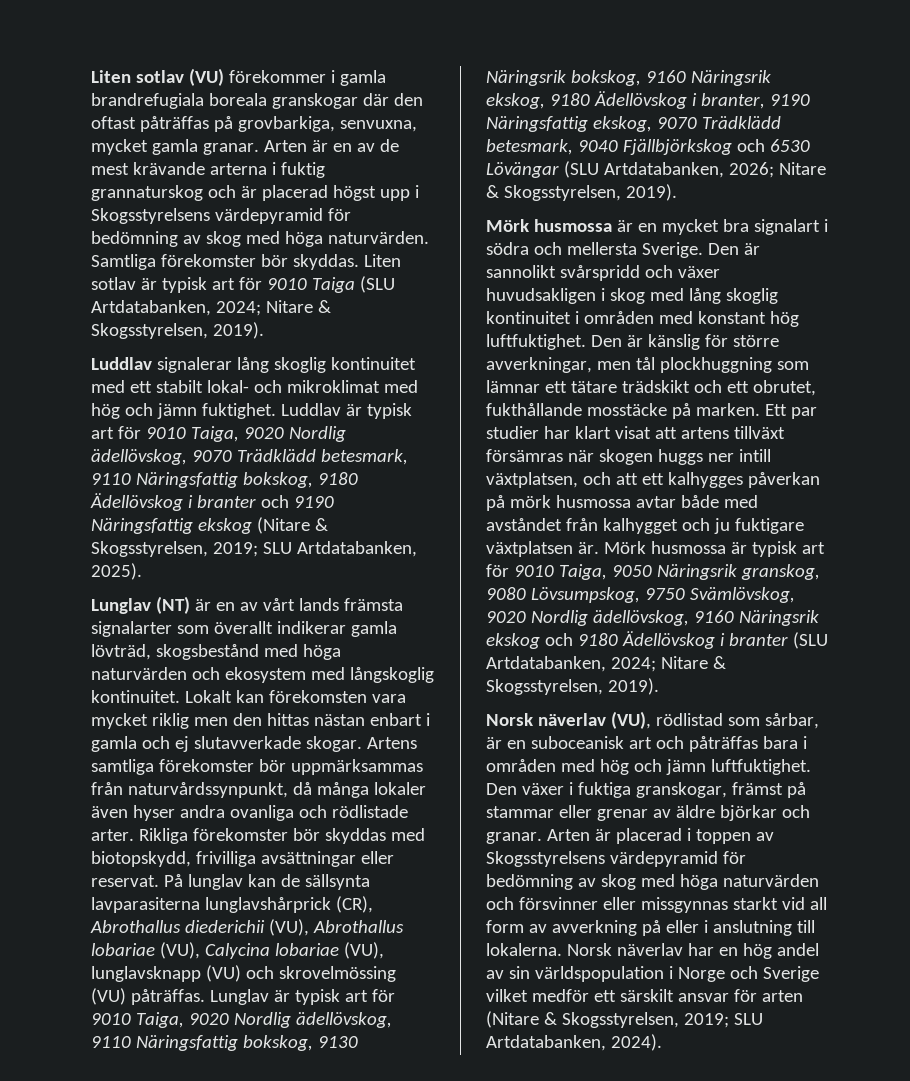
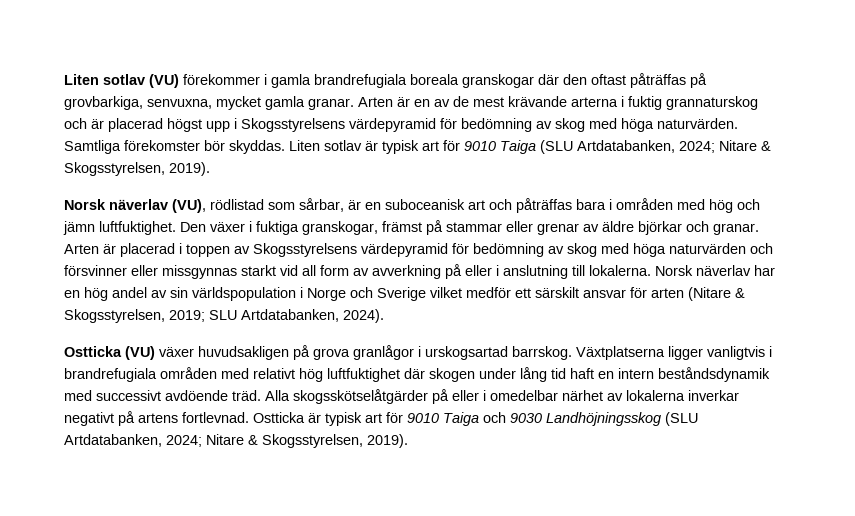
- Luddlav signalerar lång skoglig kontinuitet med ett stabilt lokal- och mikroklimat med hög och jämn fuktighet. Luddlav är typisk art för 9010 Taiga, 9020 Nordlig ädellövskog, 9070 Trädklädd betesmark, 9110 Näringsfattig bokskog, 9180 Ädellövskog i branter och 9190 Näringsfattig ekskog (Nitare & Skogsstyrelsen, 2019; SLU Artdatabanken, 2025).
- Lunglav (NT) är en av vårt lands främsta signalarter som överallt indikerar gamla lövträd, skogsbestånd med höga naturvärden och ekosystem med långskoglig kontinuitet. Lokalt kan förekomsten vara mycket riklig men den hittas nästan enbart i gamla och ej slutavverkade skogar. Artens samtliga förekomster bör uppmärksammas från naturvårdssynpunkt, då många lokaler även hyser andra ovanliga och rödlistade arter. Rikliga förekomster bör skyddas med biotopskydd, frivilliga avsättningar eller reservat. På lunglav kan de sällsynta lavparasiterna lunglavshårprick (CR), Abrothallus diederichii (VU), Abrothallus lobariae (VU), Calycina lobariae (VU), lunglavsknapp (VU) och skrovelmössing (VU) påträffas. Lunglav är typisk art för 9010 Taiga, 9020 Nordlig ädellövskog, 9110 Näringsfattig bokskog, 9130 Näringsrik bokskog, 9160 Näringsrik ekskog, 9180 Ädellövskog i branter, 9190 Näringsfattig ekskog, 9070 Trädklädd betesmark, 9040 Fjällbjörkskog och 6530 Lövängar (SLU Artdatabanken, 2026; Nitare & Skogsstyrelsen, 2019).
- Mörk husmossa är en mycket bra signalart i södra och mellersta Sverige. Den är sannolikt svårspridd och växer huvudsakligen i skog med lång skoglig kontinuitet i områden med konstant hög luftfuktighet. Den är känslig för större avverkningar, men tål plockhuggning som lämnar ett tätare trädskikt och ett obrutet, fukthållande mosstäcke på marken. Ett par studier har klart visat att artens tillväxt försämras när skogen huggs ner intill växtplatsen, och att ett kalhygges påverkan på mörk husmossa avtar både med avståndet från kalhygget och ju fuktigare växtplatsen är. Mörk husmossa är typisk art för 9010 Taiga, 9050 Näringsrik granskog, 9080 Lövsumpskog, 9750 Svämlövskog, 9020 Nordlig ädellövskog, 9160 Näringsrik ekskog och 9180 Ädellövskog i branter (SLU Artdatabanken, 2024; Nitare & Skogsstyrelsen, 2019).
+ Ostticka (VU) växer huvudsakligen på grova granlågor i urskogsartad barrskog. Växtplatserna ligger vanligtvis i brandrefugiala områden med relativt hög luftfuktighet där skogen under lång tid haft en intern beståndsdynamik med successivt avdöende träd. Alla skogsskötselåtgärder på eller i omedelbar närhet av lokalerna inverkar negativt på artens fortlevnad. Ostticka är typisk art för 9010 Taiga och 9030 Landhöjningsskog (SLU Artdatabanken, 2024; Nitare & Skogsstyrelsen, 2019).

